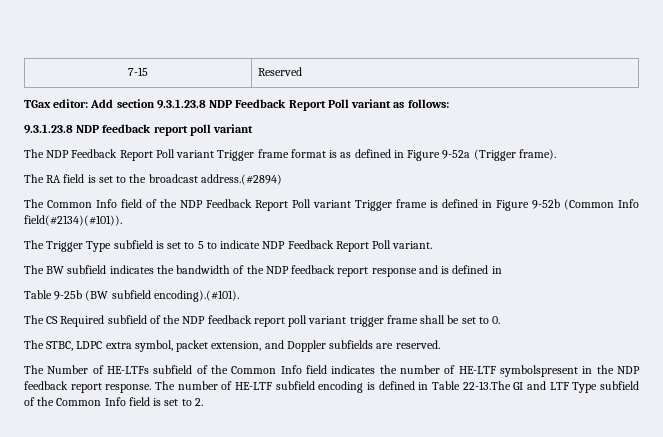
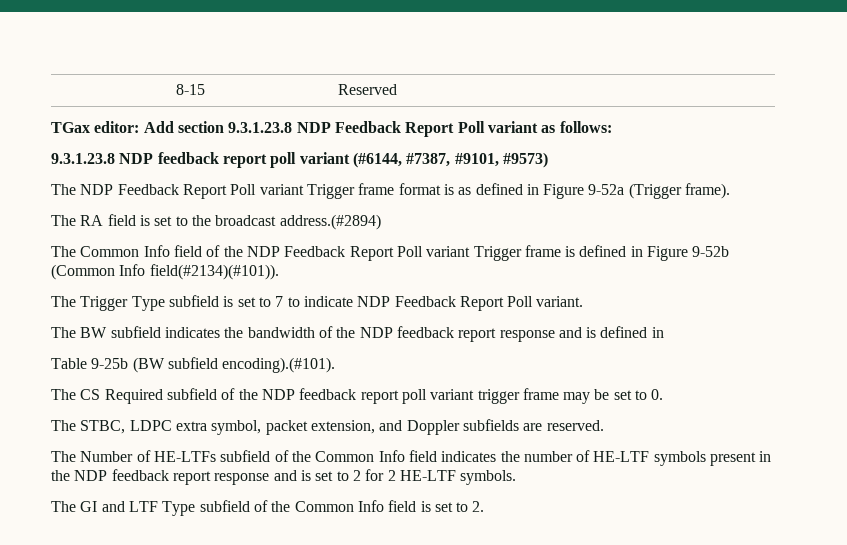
- 7-15 | Reserved
+ 8-15 | Reserved
- 9.3.1.23.8 NDP feedback report poll variant
+ 9.3.1.23.8 NDP feedback report poll variant (#6144, #7387, #9101, #9573)
- The Trigger Type subfield is set to 5 to indicate NDP Feedback Report Poll variant.
+ The Trigger Type subfield is set to 7 to indicate NDP Feedback Report Poll variant.
- The CS Required subfield of the NDP feedback report poll variant trigger frame shall be set to 0.
+ The CS Required subfield of the NDP feedback report poll variant trigger frame may be set to 0.
- The Number of HE-LTFs subfield of the Common Info field indicates the number of HE-LTF symbolspresent in the NDP feedback report response. The number of HE-LTF subfield encoding is defined in Table 22-13.The GI and LTF Type subfield of the Common Info field is set to 2.
+ The Number of HE-LTFs subfield of the Common Info field indicates the number of HE-LTF symbols present in the NDP feedback report response and is set to 2 for 2 HE-LTF symbols.
+ The GI and LTF Type subfield of the Common Info field is set to 2.

